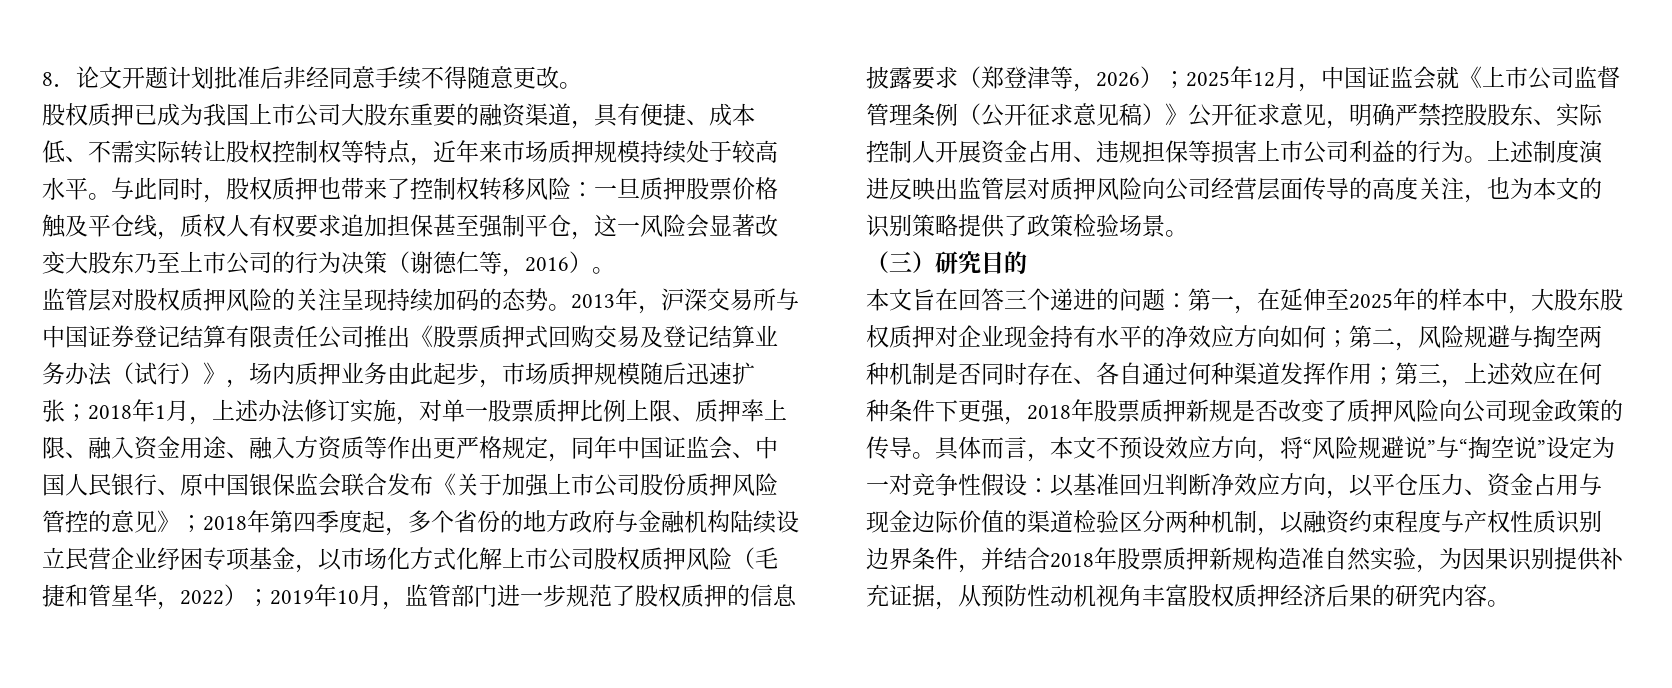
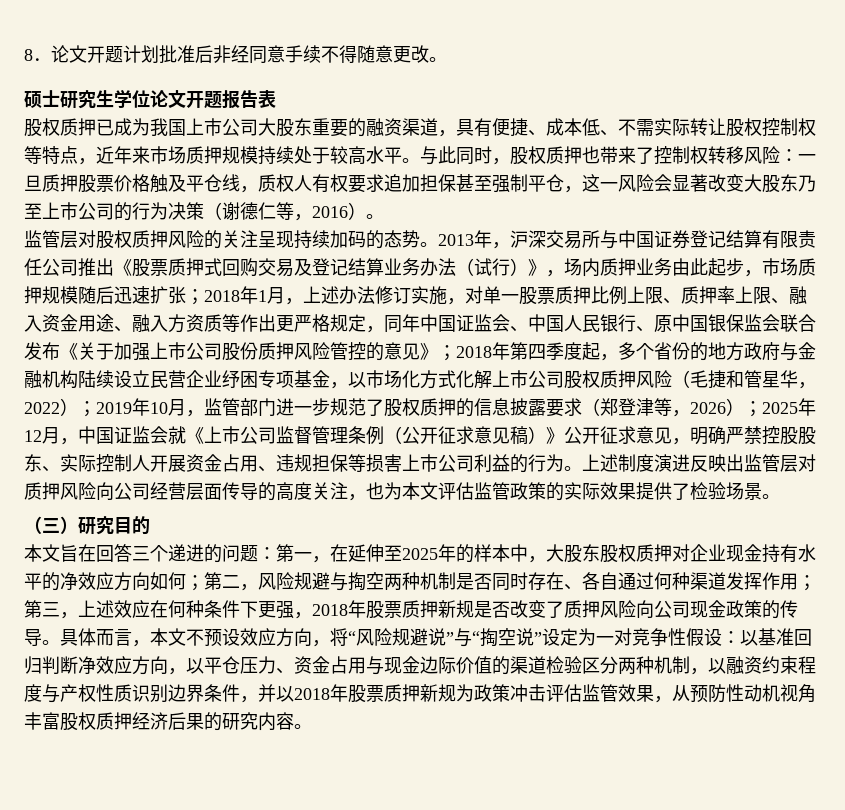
+ 硕士研究生学位论文开题报告表
- 上述制度演进反映出监管层对质押风险向公司经营层面传导的高度关注，也为本文的识别策略提供了政策检验场景。
+ 上述制度演进反映出监管层对质押风险向公司经营层面传导的高度关注，也为本文评估监管政策的实际效果提供了检验场景。
- 以基准回归判断净效应方向，以平仓压力、资金占用与现金边际价值的渠道检验区分两种机制，以融资约束程度与产权性质识别边界条件，并结合2018年股票质押新规构造准自然实验，为因果识别提供补充证据，从预防性动机视角丰富股权质押经济后果的研究内容。
+ 以基准回归判断净效应方向，以平仓压力、资金占用与现金边际价值的渠道检验区分两种机制，以融资约束程度与产权性质识别边界条件，并以2018年股票质押新规为政策冲击评估监管效果，从预防性动机视角丰富股权质押经济后果的研究内容。

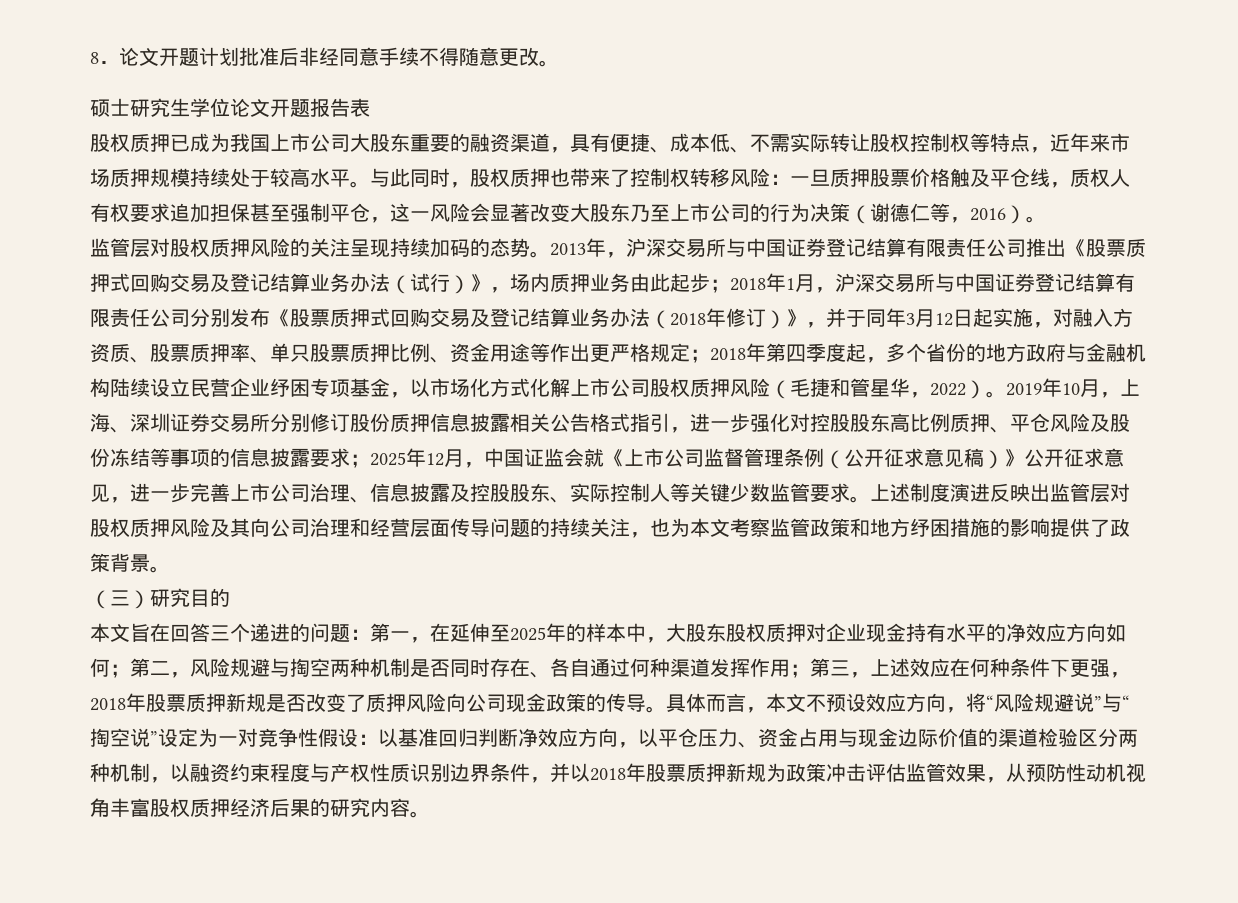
- 2013年，沪深交易所与中国证券登记结算有限责任公司推出《股票质押式回购交易及登记结算业务办法（试行）》，场内质押业务由此起步，市场质押规模随后迅速扩张；2018年1月，上述办法修订实施，对单一股票质押比例上限、质押率上限、融入资金用途、融入方资质等作出更严格规定，同年中国证监会、中国人民银行、原中国银保监会联合发布《关于加强上市公司股份质押风险管控的意见》；
+ 2013年，沪深交易所与中国证券登记结算有限责任公司推出《股票质押式回购交易及登记结算业务办法（试行）》，场内质押业务由此起步；2018年1月，沪深交易所与中国证券登记结算有限责任公司分别发布《股票质押式回购交易及登记结算业务办法（2018年修订）》，并于同年3月12日起实施，对融入方资质、股票质押率、单只股票质押比例、资金用途等作出更严格规定；
- 2018年第四季度起，多个省份的地方政府与金融机构陆续设立民营企业纾困专项基金，以市场化方式化解上市公司股权质押风险（毛捷和管星华，2022）；
+ 2018年第四季度起，多个省份的地方政府与金融机构陆续设立民营企业纾困专项基金，以市场化方式化解上市公司股权质押风险（毛捷和管星华，2022）。
- 2019年10月，监管部门进一步规范了股权质押的信息披露要求（郑登津等，2026）；
+ 2019年10月，上海、深圳证券交易所分别修订股份质押信息披露相关公告格式指引，进一步强化对控股股东高比例质押、平仓风险及股份冻结等事项的信息披露要求；
- 2025年12月，中国证监会就《上市公司监督管理条例（公开征求意见稿）》公开征求意见，明确严禁控股股东、实际控制人开展资金占用、违规担保等损害上市公司利益的行为。
+ 2025年12月，中国证监会就《上市公司监督管理条例（公开征求意见稿）》公开征求意见，进一步完善上市公司治理、信息披露及控股股东、实际控制人等关键少数监管要求。
- 上述制度演进反映出监管层对质押风险向公司经营层面传导的高度关注，也为本文评估监管政策的实际效果提供了检验场景。
+ 上述制度演进反映出监管层对股权质押风险及其向公司治理和经营层面传导问题的持续关注，也为本文考察监管政策和地方纾困措施的影响提供了政策背景。

